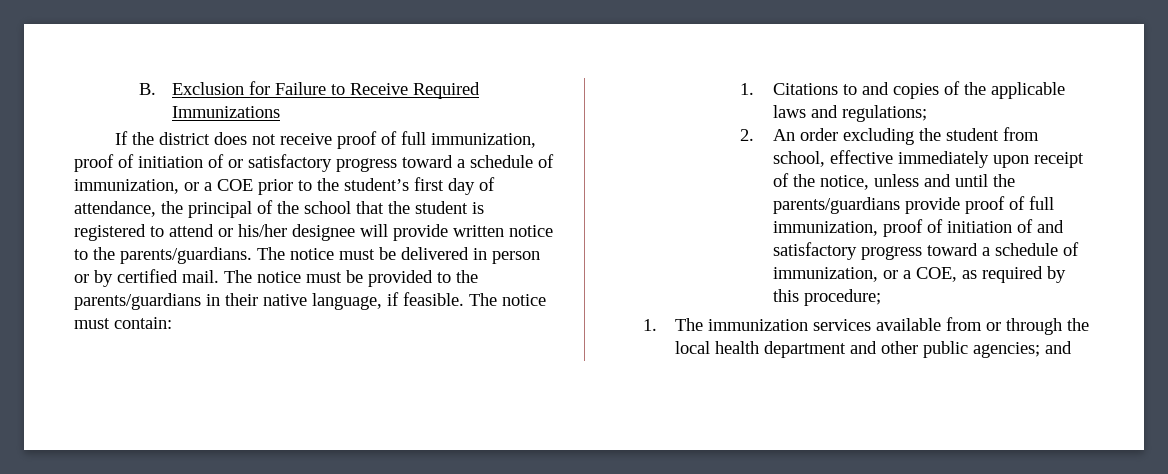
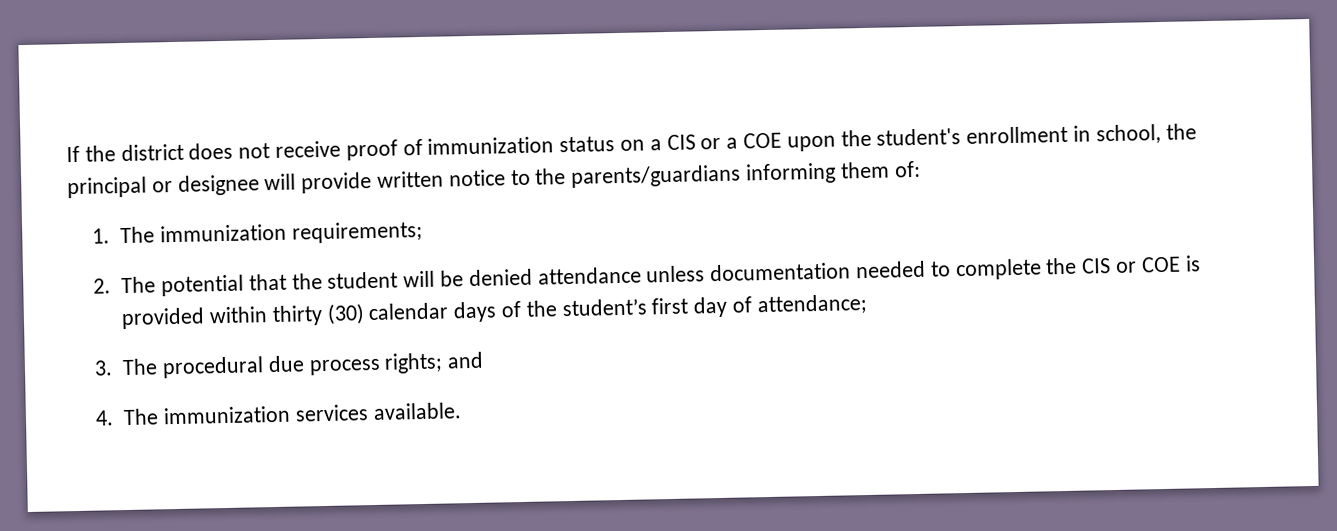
- B. Exclusion for Failure to Receive Required Immunizations
- If the district does not receive proof of full immunization, proof of initiation of or satisfactory progress toward a schedule of immunization, or a COE prior to the student’s first day of attendance, the principal of the school that the student is registered to attend or his/her designee will provide written notice to the parents/guardians. The notice must be delivered in person or by certified mail. The notice must be provided to the parents/guardians in their native language, if feasible. The notice must contain:
- 1. Citations to and copies of the applicable laws and regulations;
- 2. An order excluding the student from school, effective immediately upon receipt of the notice, unless and until the parents/guardians provide proof of full immunization, proof of initiation of and satisfactory progress toward a schedule of immunization, or a COE, as required by this procedure;
- 1. The immunization services available from or through the local health department and other public agencies; and
+ If the district does not receive proof of immunization status on a CIS or a COE upon the student's enrollment in school, the principal or designee will provide written notice to the parents/guardians informing them of:
+ 1. The immunization requirements;
+ 2. The potential that the student will be denied attendance unless documentation needed to complete the CIS or COE is provided within thirty (30) calendar days of the student’s first day of attendance;
+ 3. The procedural due process rights; and
+ 4. The immunization services available.

